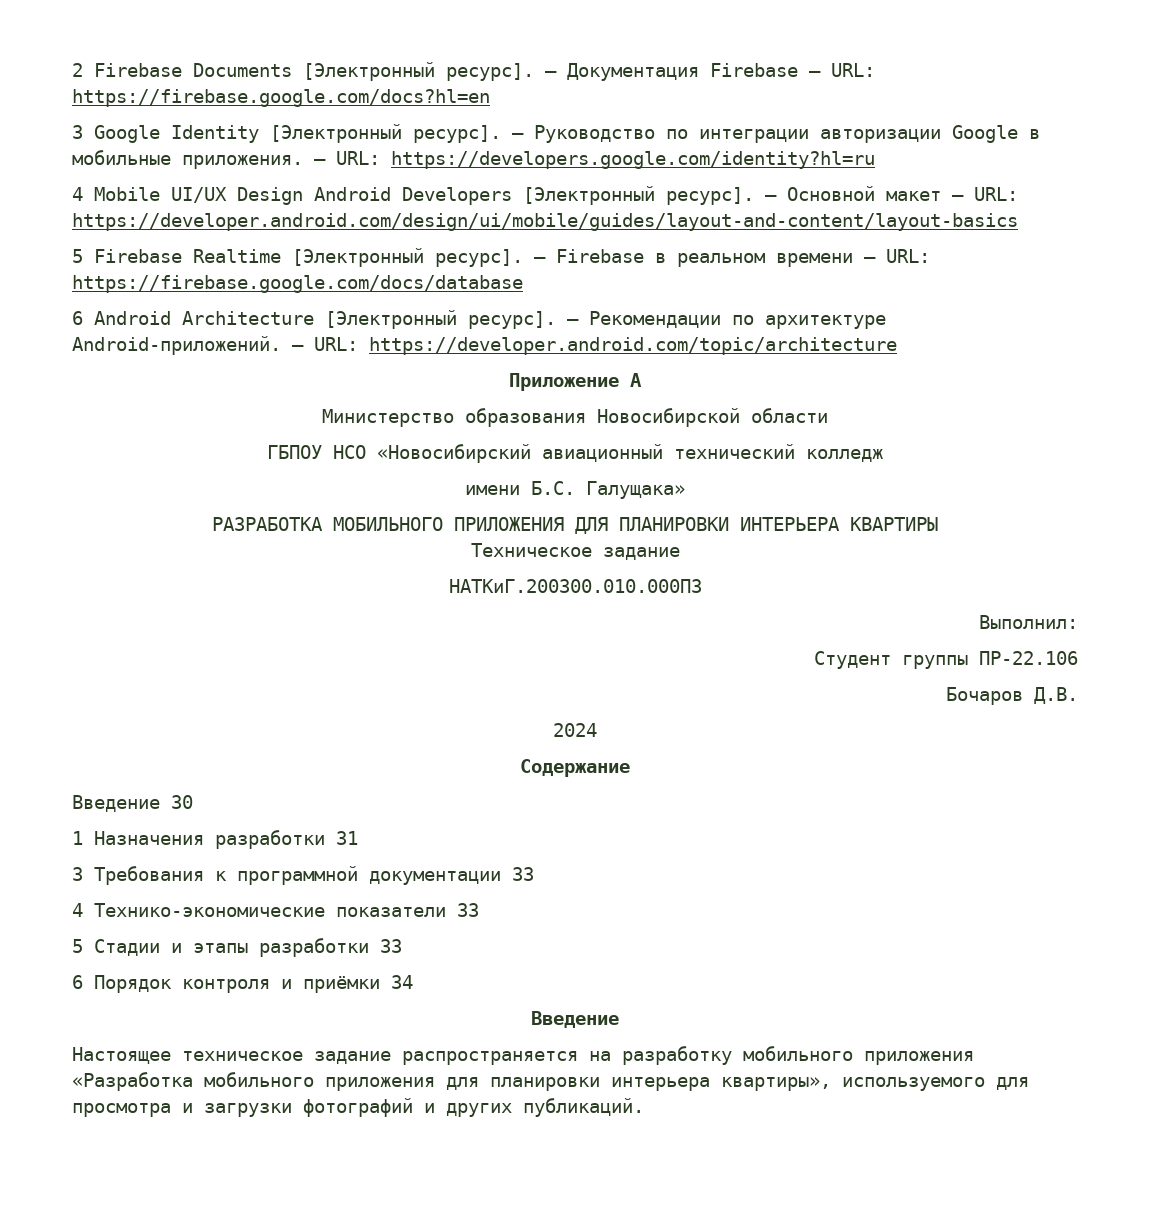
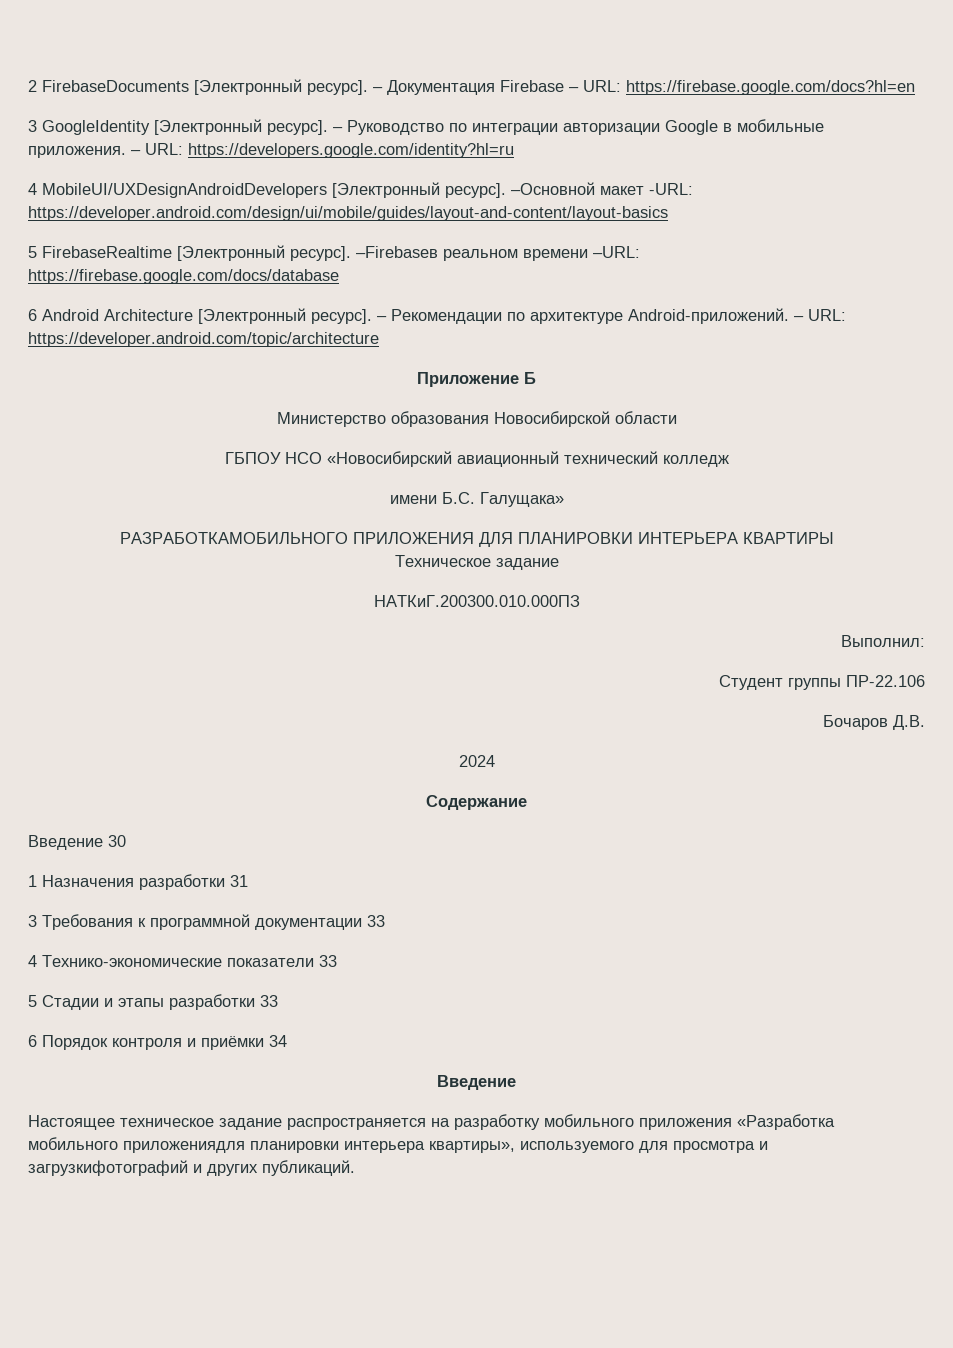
- 2 Firebase Documents [Электронный ресурс].
+ 2 FirebaseDocuments [Электронный ресурс].
- 3 Google Identity [Электронный ресурс].
+ 3 GoogleIdentity [Электронный ресурс].
- 4 Mobile UI/UX Design Android Developers [Электронный ресурс]. – Основной макет – URL: https://developer.android.com/design/ui/mobile/guides/layout-and-content/layout-basics
- 5 Firebase Realtime [Электронный ресурс]. – Firebase в реальном времени – URL: https://firebase.google.com/docs/database
+ 4 MobileUI/UXDesignAndroidDevelopers [Электронный ресурс]. –Основной макет -URL: https://developer.android.com/design/ui/mobile/guides/layout-and-content/layout-basics
+ 5 FirebaseRealtime [Электронный ресурс]. –Firebaseв реальном времени –URL: https://firebase.google.com/docs/database
- Приложение А
+ Приложение Б
- РАЗРАБОТКА МОБИЛЬНОГО ПРИЛОЖЕНИЯ ДЛЯ ПЛАНИРОВКИ ИНТЕРЬЕРА КВАРТИРЫ
+ РАЗРАБОТКАМОБИЛЬНОГО ПРИЛОЖЕНИЯ ДЛЯ ПЛАНИРОВКИ ИНТЕРЬЕРА КВАРТИРЫ
- Настоящее техническое задание распространяется на разработку мобильного приложения «Разработка мобильного приложения для планировки интерьера квартиры», используемого для просмотра и загрузки фотографий и других публикаций.
+ Настоящее техническое задание распространяется на разработку мобильного приложения «Разработка мобильного приложениядля планировки интерьера квартиры», используемого для просмотра и загрузкифотографий и других публикаций.

